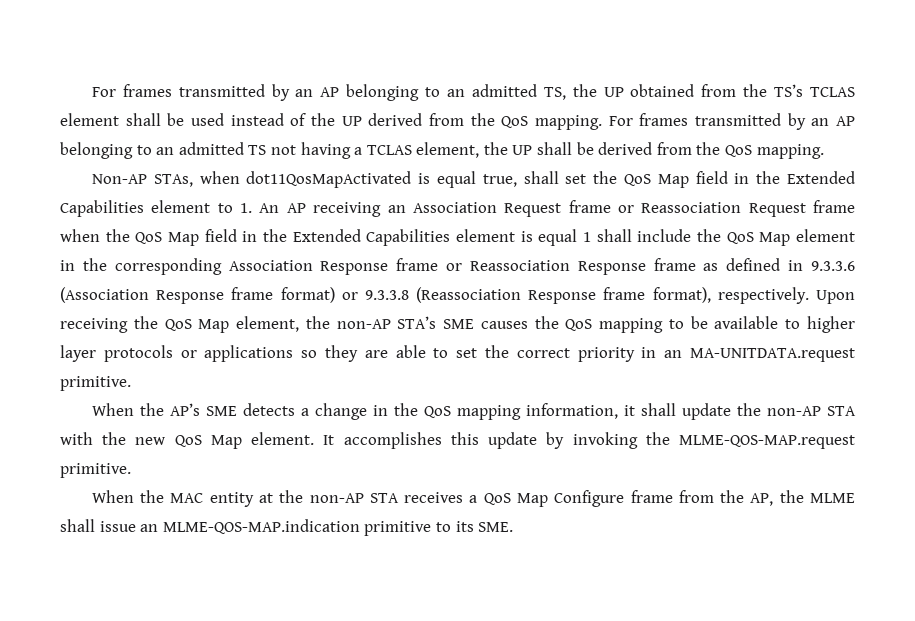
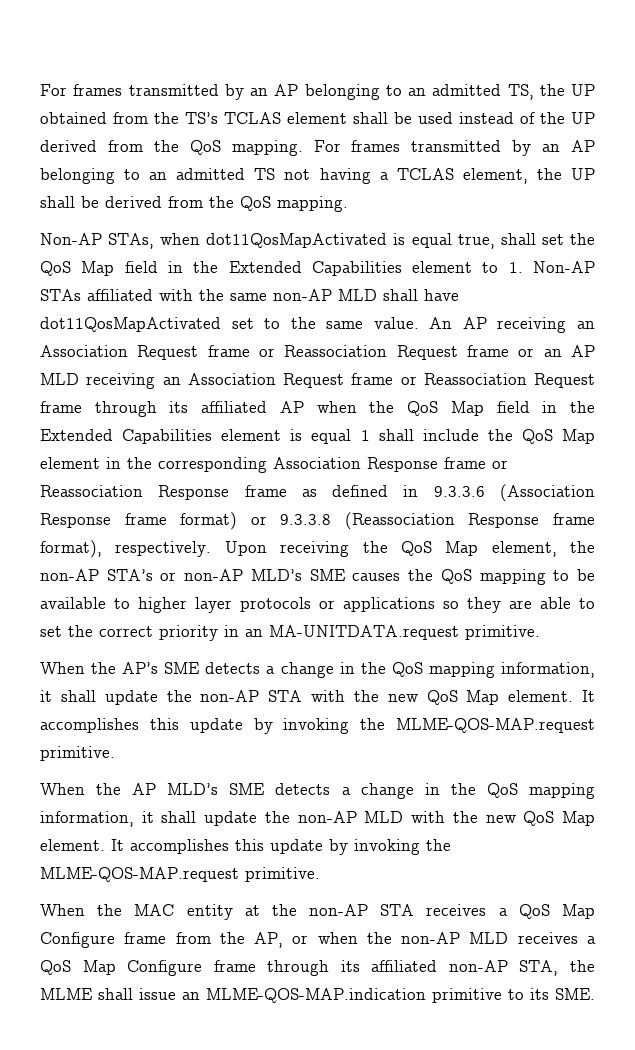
- Non-AP STAs, when dot11QosMapActivated is equal true, shall set the QoS Map field in the Extended Capabilities element to 1. An AP receiving an Association Request frame or Reassociation Request frame when the QoS Map field in the Extended Capabilities element is equal 1 shall include the QoS Map element in the corresponding Association Response frame or Reassociation Response frame as defined in 9.3.3.6 (Association Response frame format) or 9.3.3.8 (Reassociation Response frame format), respectively.
+ Non-AP STAs, when dot11QosMapActivated is equal true, shall set the QoS Map field in the Extended Capabilities element to 1. Non-AP STAs affiliated with the same non-AP MLD shall have dot11QosMapActivated set to the same value. An AP receiving an Association Request frame or Reassociation Request frame or an AP MLD receiving an Association Request frame or Reassociation Request frame through its affiliated AP when the QoS Map field in the Extended Capabilities element is equal 1 shall include the QoS Map element in the corresponding Association Response frame or Reassociation Response frame as defined in 9.3.3.6 (Association Response frame format) or 9.3.3.8 (Reassociation Response frame format), respectively.
- Upon receiving the QoS Map element, the non-AP STA’s SME causes the QoS mapping to be available to higher layer protocols or applications so they are able to set the correct priority in an MA-UNITDATA.request primitive.
+ Upon receiving the QoS Map element, the non-AP STA’s or non-AP MLD’s SME causes the QoS mapping to be available to higher layer protocols or applications so they are able to set the correct priority in an MA-UNITDATA.request primitive.
+ When the AP MLD’s SME detects a change in the QoS mapping information, it shall update the non-AP MLD with the new QoS Map element. It accomplishes this update by invoking the MLME-QOS-MAP.request primitive.
- When the MAC entity at the non-AP STA receives a QoS Map Configure frame from the AP, the MLME shall issue an MLME-QOS-MAP.indication primitive to its SME.
+ When the MAC entity at the non-AP STA receives a QoS Map Configure frame from the AP, or when the non-AP MLD receives a QoS Map Configure frame through its affiliated non-AP STA, the MLME shall issue an MLME-QOS-MAP.indication primitive to its SME.

